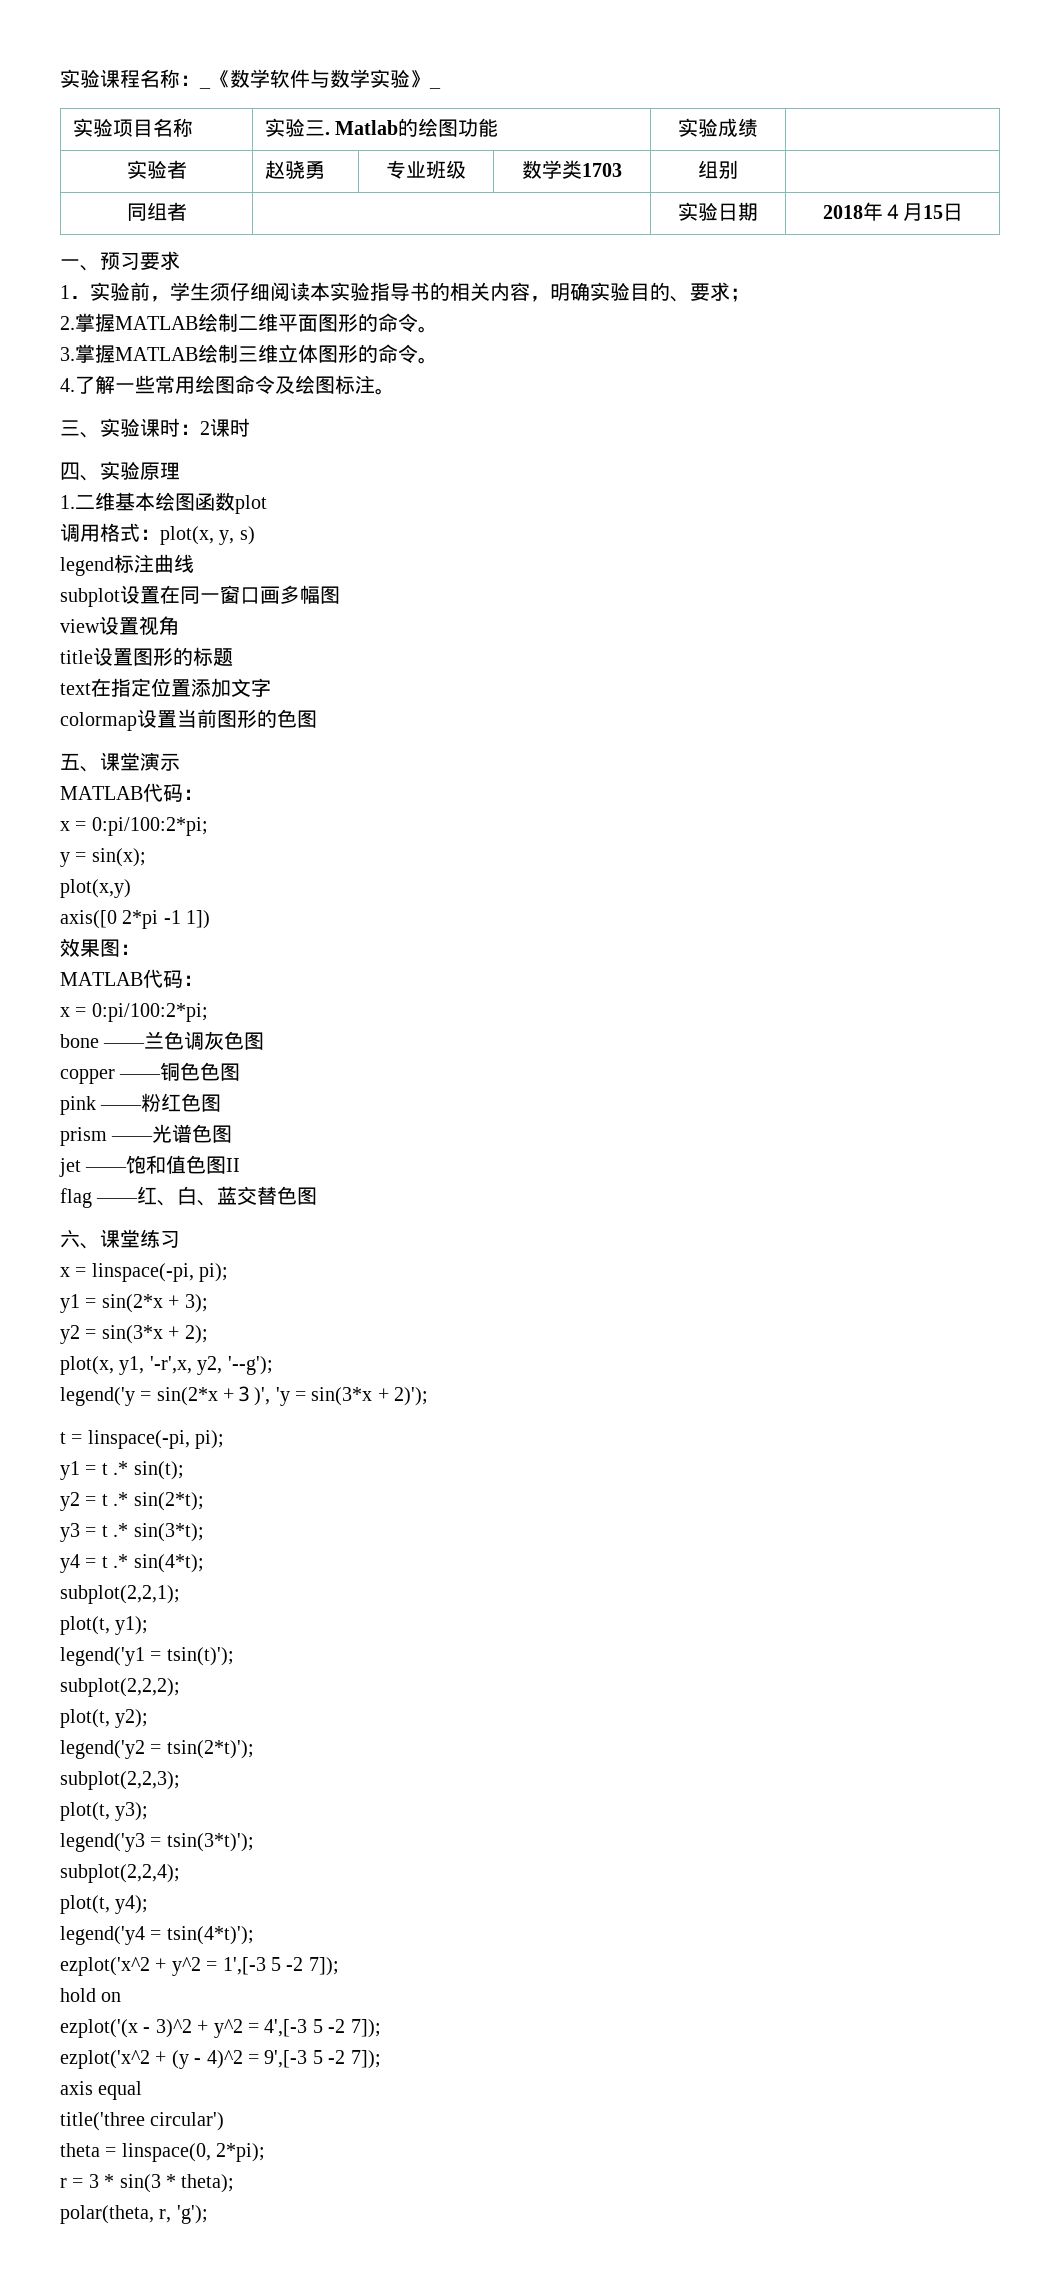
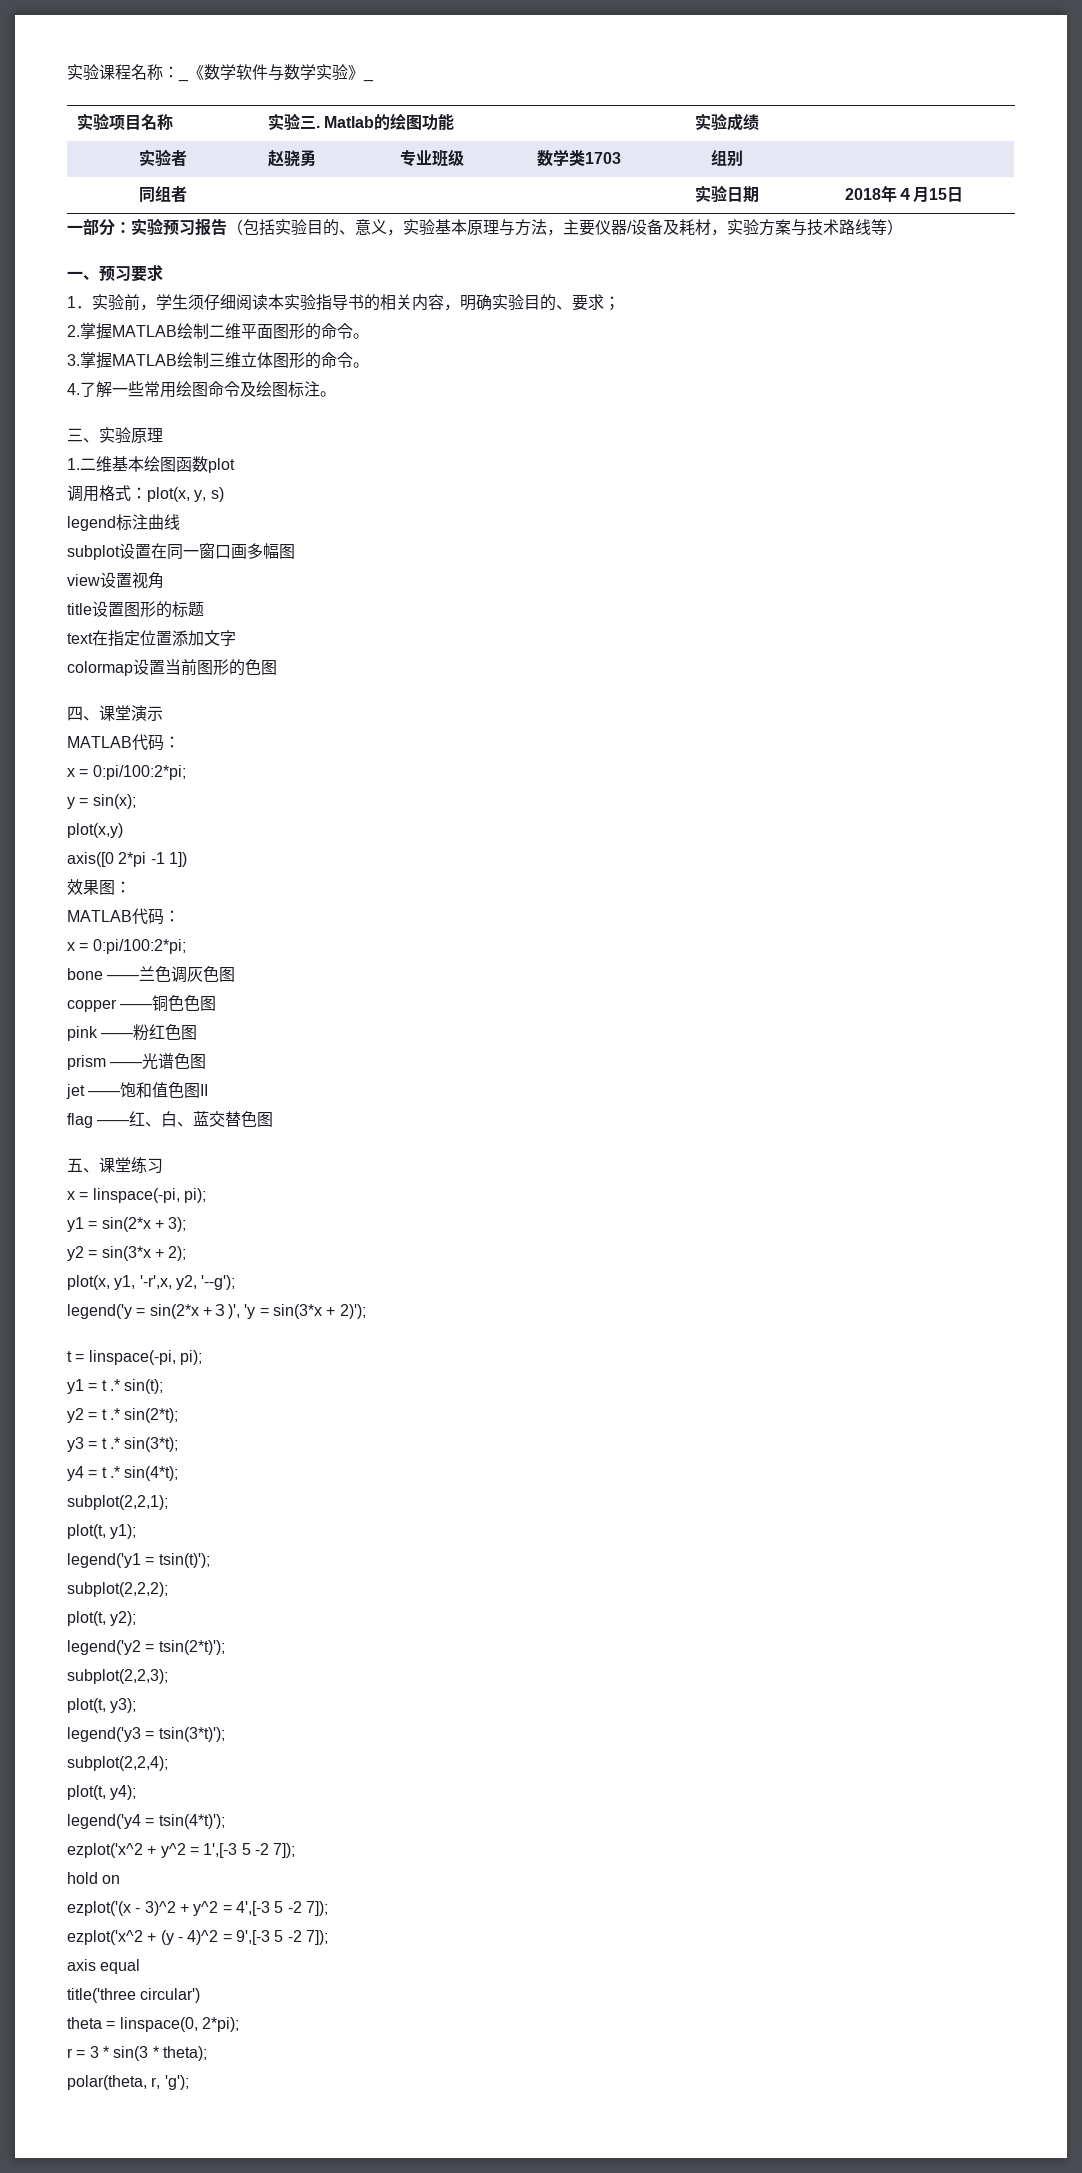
+ 一部分：实验预习报告（包括实验目的、意义，实验基本原理与方法，主要仪器/设备及耗材，实验方案与技术路线等）
- 三、实验课时：2课时
- 四、实验原理
+ 三、实验原理
- 五、课堂演示
+ 四、课堂演示
- 六、课堂练习
+ 五、课堂练习

